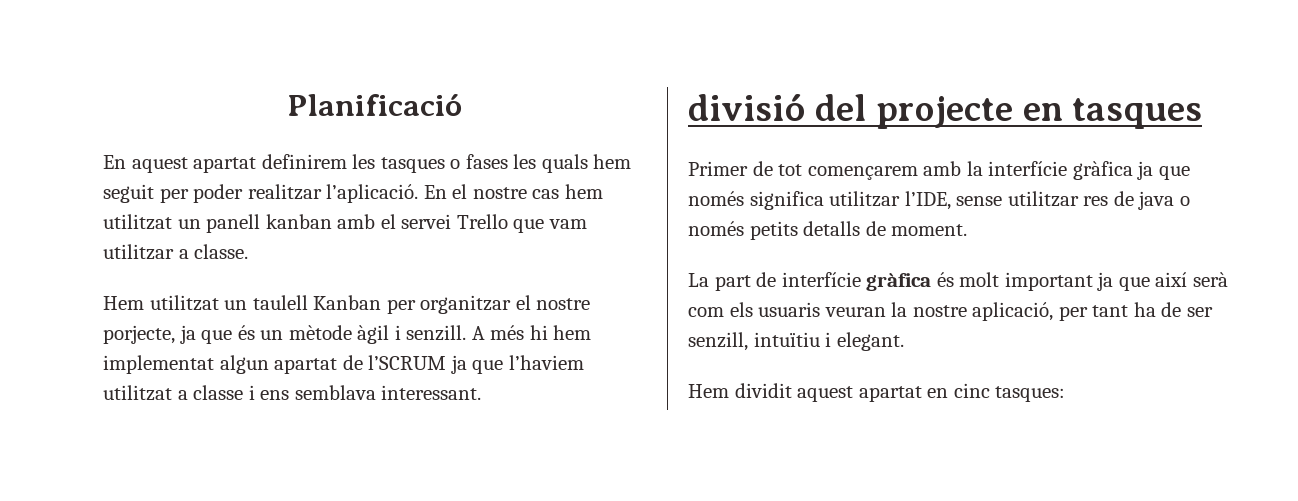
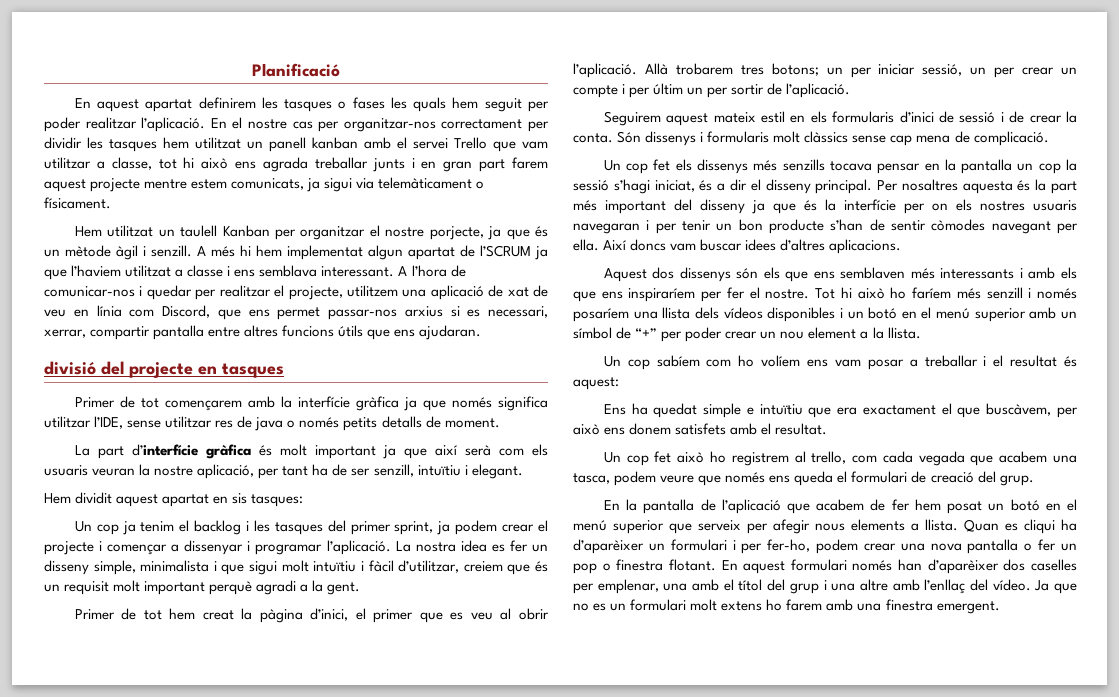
- En el nostre cas hem utilitzat un panell kanban amb el servei Trello que vam utilitzar a classe.
+ En el nostre cas per organitzar-nos correctament per dividir les tasques hem utilitzat un panell kanban amb el servei Trello que vam utilitzar a classe, tot hi això ens agrada treballar junts i en gran part farem aquest projecte mentre estem comunicats, ja sigui via telemàticament o físicament.
+ A l’hora de comunicar-nos i quedar per realitzar el projecte, utilitzem una aplicació de xat de veu en línia com Discord, que ens permet passar-nos arxius si es necessari, xerrar, compartir pantalla entre altres funcions útils que ens ajudaran.
- La part de interfície gràfica és molt important ja que així serà com els usuaris veuran la nostre aplicació, per tant ha de ser senzill, intuïtiu i elegant.
+ La part d’interfície gràfica és molt important ja que així serà com els usuaris veuran la nostre aplicació, per tant ha de ser senzill, intuïtiu i elegant.
- Hem dividit aquest apartat en cinc tasques:
+ Hem dividit aquest apartat en sis tasques:
+ Un cop ja tenim el backlog i les tasques del primer sprint, ja podem crear el projecte i començar a dissenyar i programar l’aplicació. La nostra idea es fer un disseny simple, minimalista i que sigui molt intuïtiu i fàcil d’utilitzar, creiem que és un requisit molt important perquè agradi a la gent.
+ Primer de tot hem creat la pàgina d’inici, el primer que es veu al obrir l’aplicació. Allà trobarem tres botons; un per iniciar sessió, un per crear un compte i per últim un per sortir de l’aplicació.
+ Seguirem aquest mateix estil en els formularis d’inici de sessió i de crear la conta. Són dissenys i formularis molt clàssics sense cap mena de complicació.
+ Un cop fet els dissenys més senzills tocava pensar en la pantalla un cop la sessió s’hagi iniciat, és a dir el disseny principal. Per nosaltres aquesta és la part més important del disseny ja que és la interfície per on els nostres usuaris navegaran i per tenir un bon producte s’han de sentir còmodes navegant per ella. Així doncs vam buscar idees d’altres aplicacions.
+ Aquest dos dissenys són els que ens semblaven més interessants i amb els que ens inspiraríem per fer el nostre. Tot hi això ho faríem més senzill i només posaríem una llista dels vídeos disponibles i un botó en el menú superior amb un símbol de “+” per poder crear un nou element a la llista.
+ Un cop sabíem com ho volíem ens vam posar a treballar i el resultat és aquest:
+ Ens ha quedat simple e intuïtiu que era exactament el que buscàvem, per això ens donem satisfets amb el resultat.
+ Un cop fet això ho registrem al trello, com cada vegada que acabem una tasca, podem veure que només ens queda el formulari de creació del grup.
+ En la pantalla de l’aplicació que acabem de fer hem posat un botó en el menú superior que serveix per afegir nous elements a llista. Quan es cliqui ha d’aparèixer un formulari i per fer-ho, podem crear una nova pantalla o fer un pop o finestra flotant. En aquest formulari només han d’aparèixer dos caselles per emplenar, una amb el títol del grup i una altre amb l’enllaç del vídeo. Ja que no es un formulari molt extens ho farem amb una finestra emergent.

